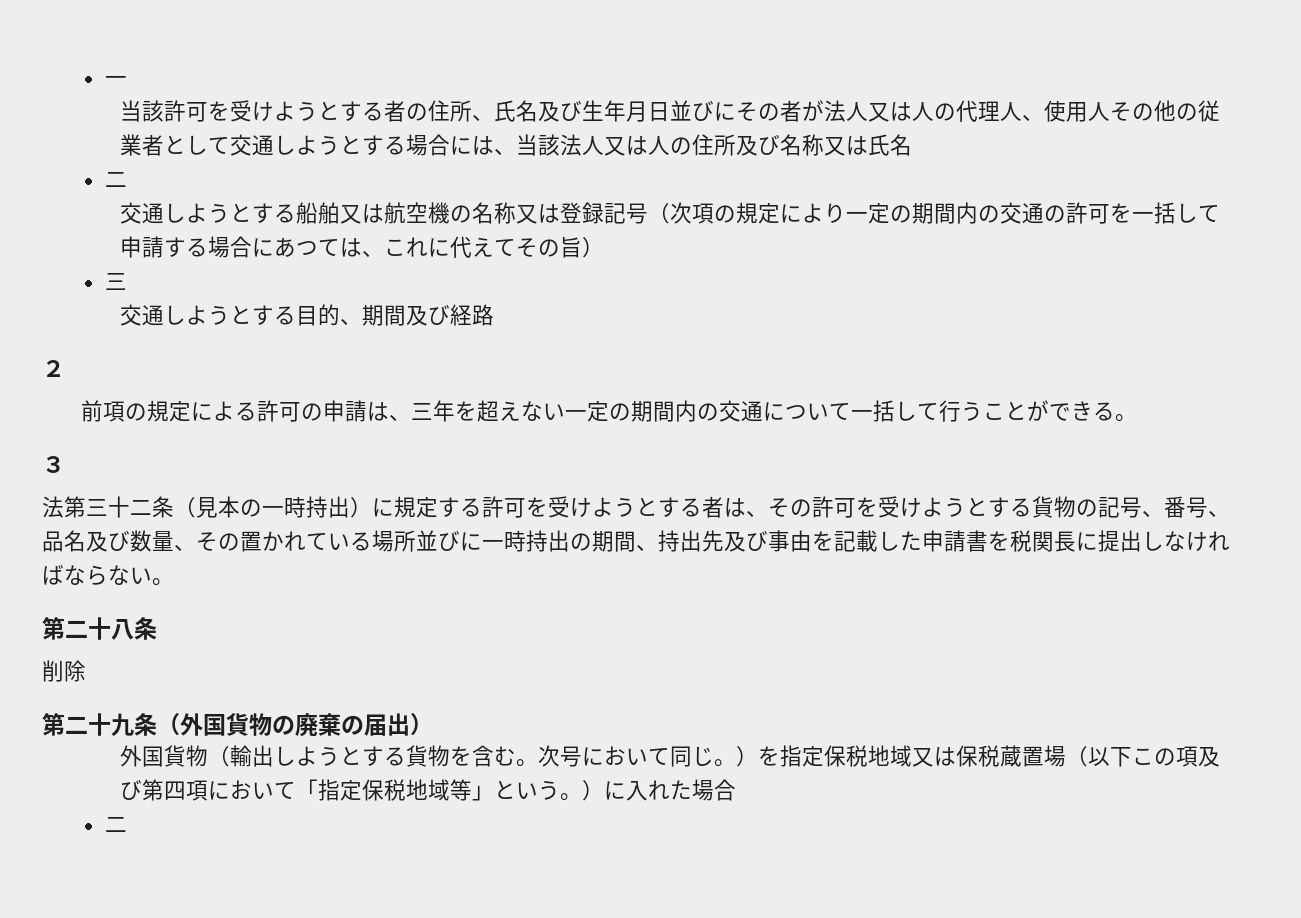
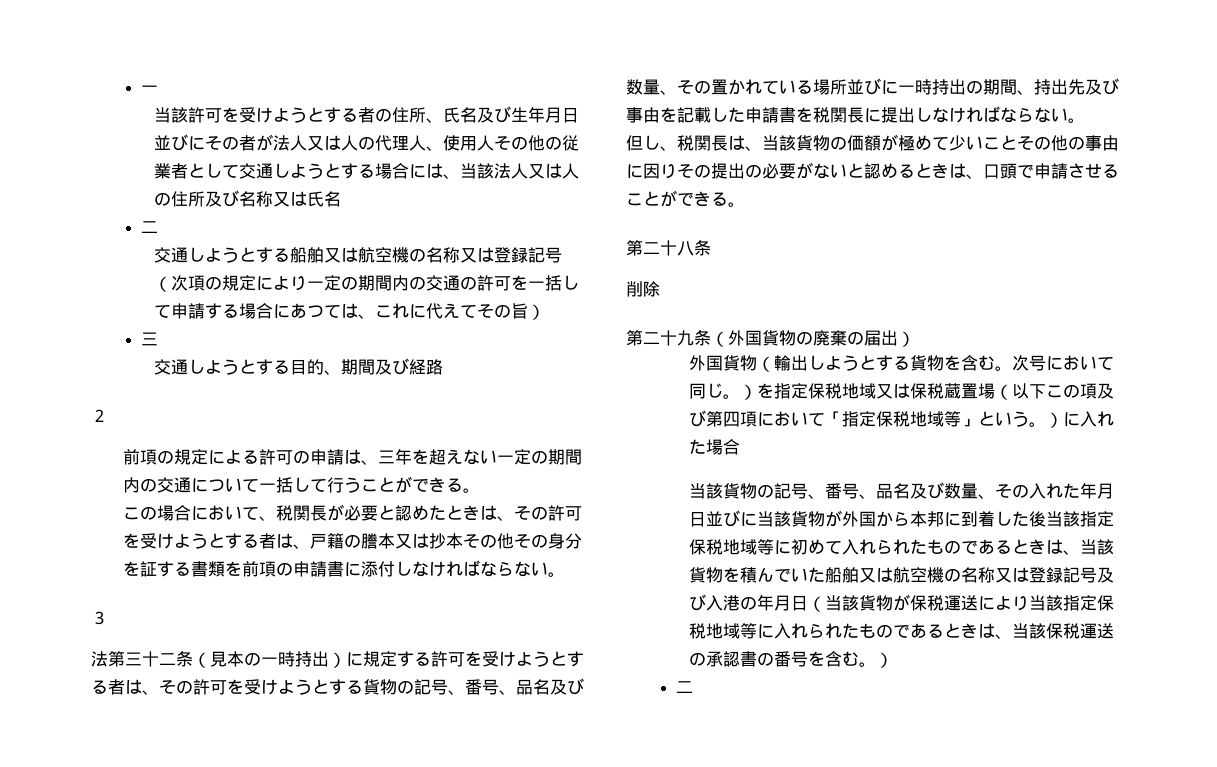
+ この場合において、税関長が必要と認めたときは、その許可を受けようとする者は、戸籍の謄本又は抄本その他その身分を証する書類を前項の申請書に添付しなければならない。
+ 但し、税関長は、当該貨物の価額が極めて少いことその他の事由に因りその提出の必要がないと認めるときは、口頭で申請させることができる。
+ 当該貨物の記号、番号、品名及び数量、その入れた年月日並びに当該貨物が外国から本邦に到着した後当該指定保税地域等に初めて入れられたものであるときは、当該貨物を積んでいた船舶又は航空機の名称又は登録記号及び入港の年月日（当該貨物が保税運送により当該指定保税地域等に入れられたものであるときは、当該保税運送の承認書の番号を含む。）

